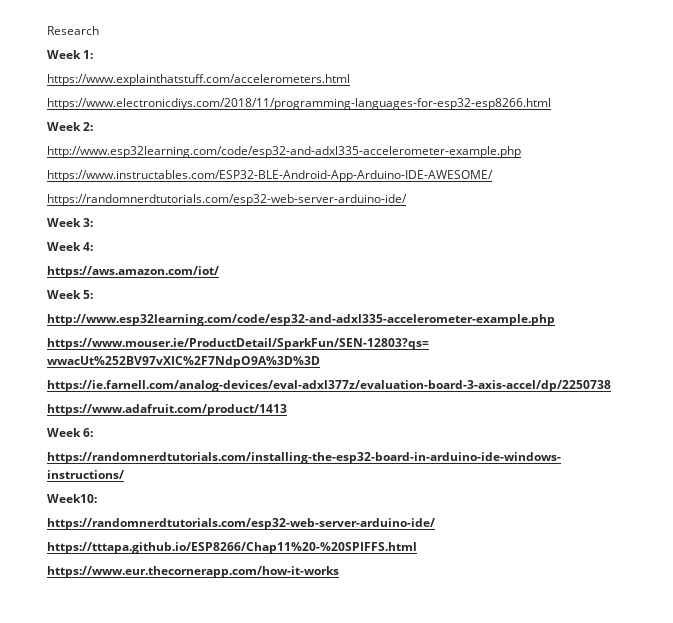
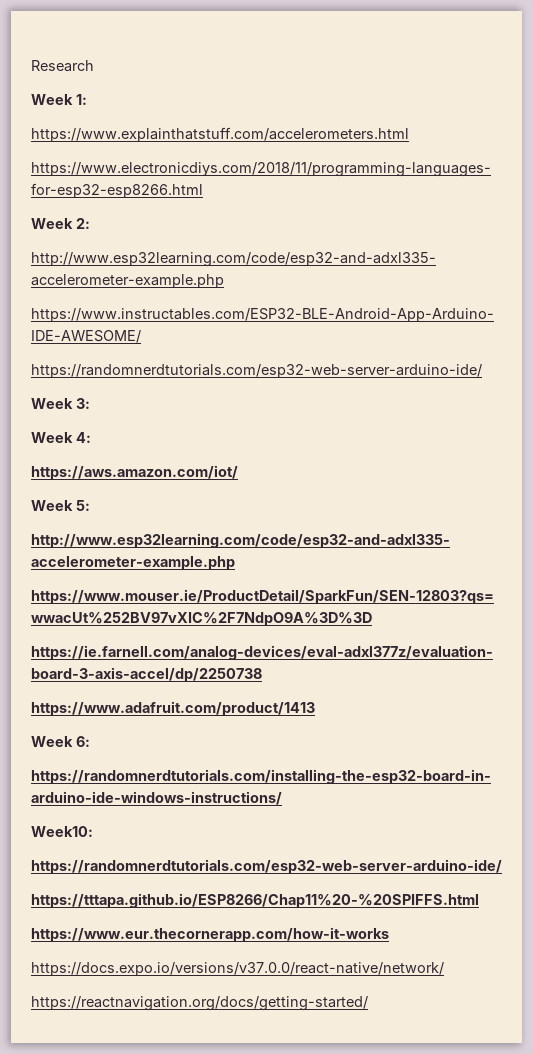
+ https://docs.expo.io/versions/v37.0.0/react-native/network/
+ https://reactnavigation.org/docs/getting-started/

